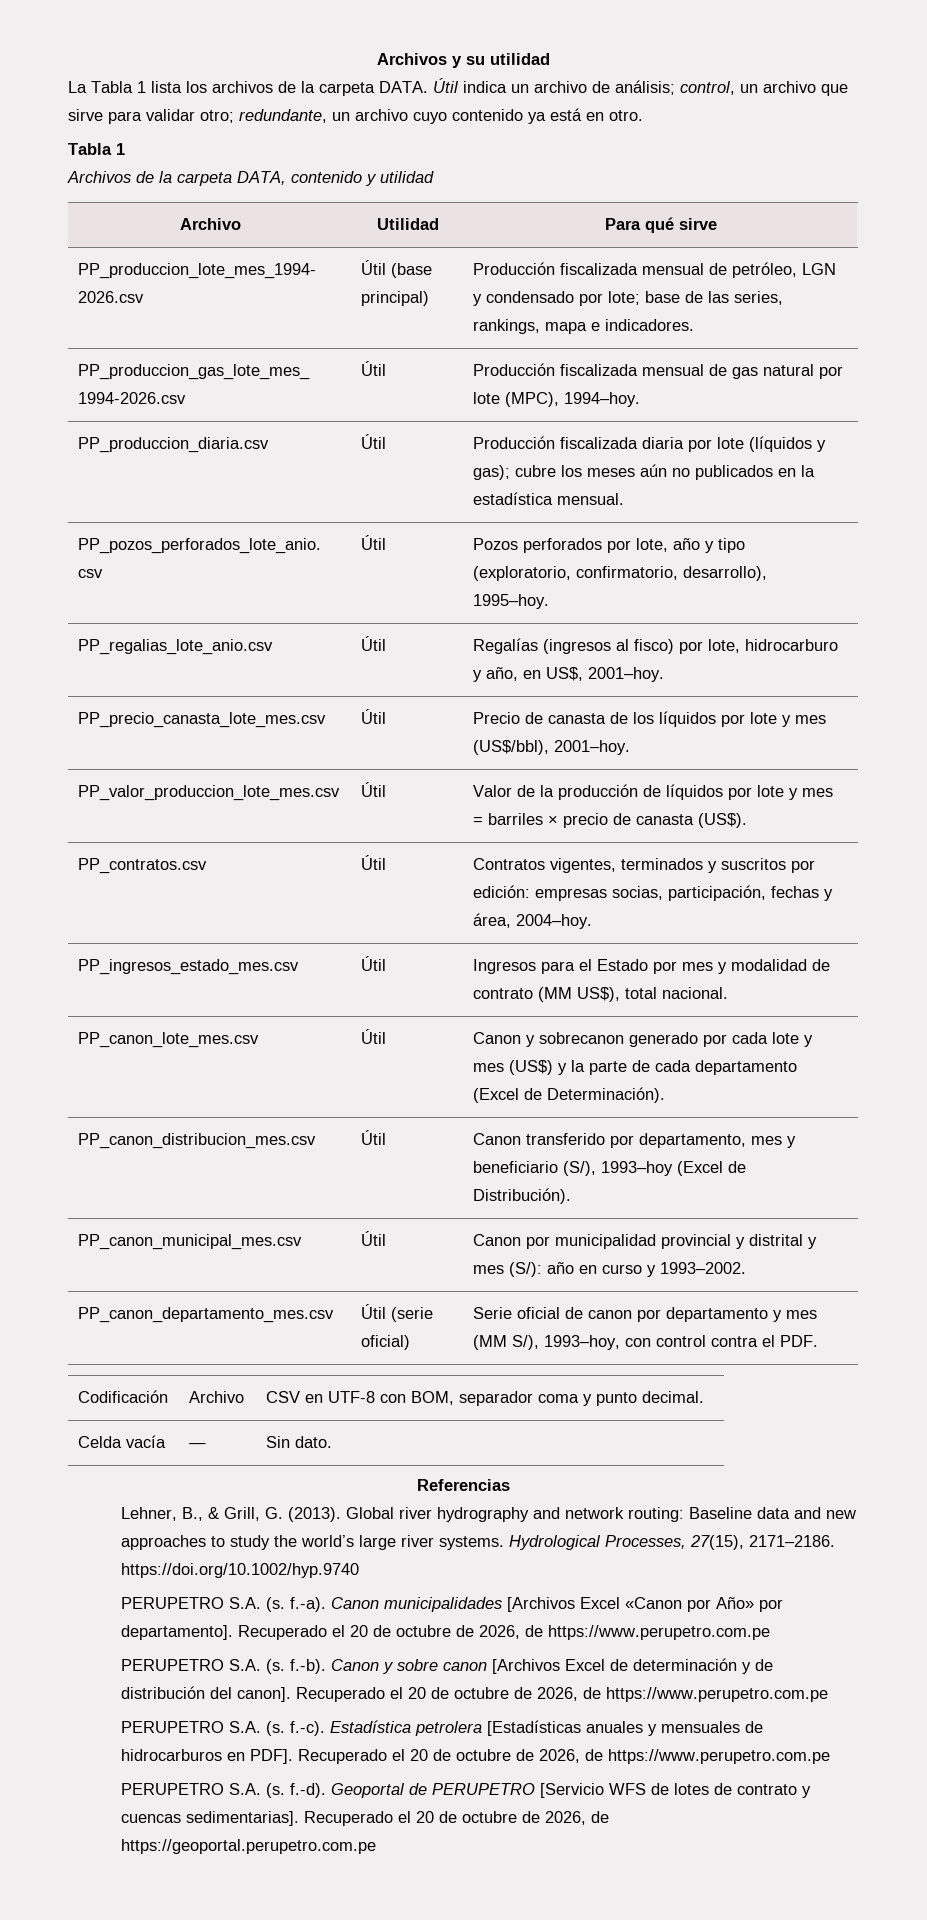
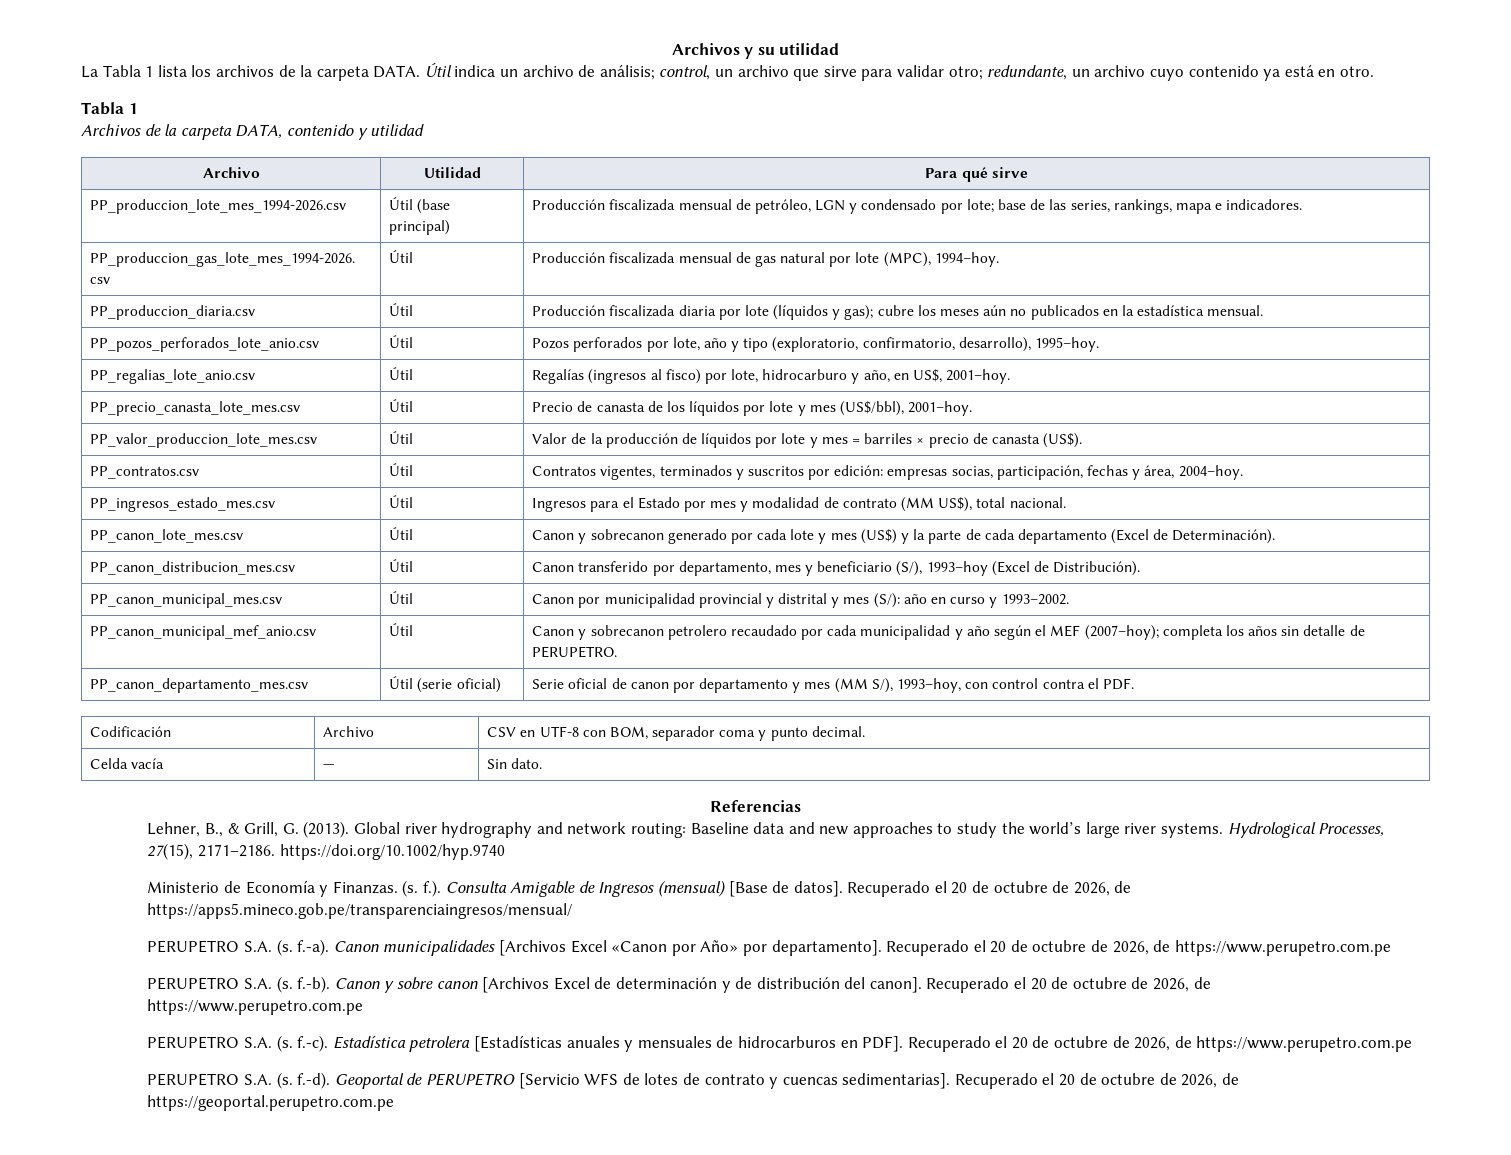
+ PP_canon_municipal_mef_anio.csv | Útil | Canon y sobrecanon petrolero recaudado por cada municipalidad y año según el MEF (2007–hoy); completa los años sin detalle de PERUPETRO.
+ Ministerio de Economía y Finanzas. (s. f.). Consulta Amigable de Ingresos (mensual) [Base de datos]. Recuperado el 20 de octubre de 2026, de https://apps5.mineco.gob.pe/transparenciaingresos/mensual/

